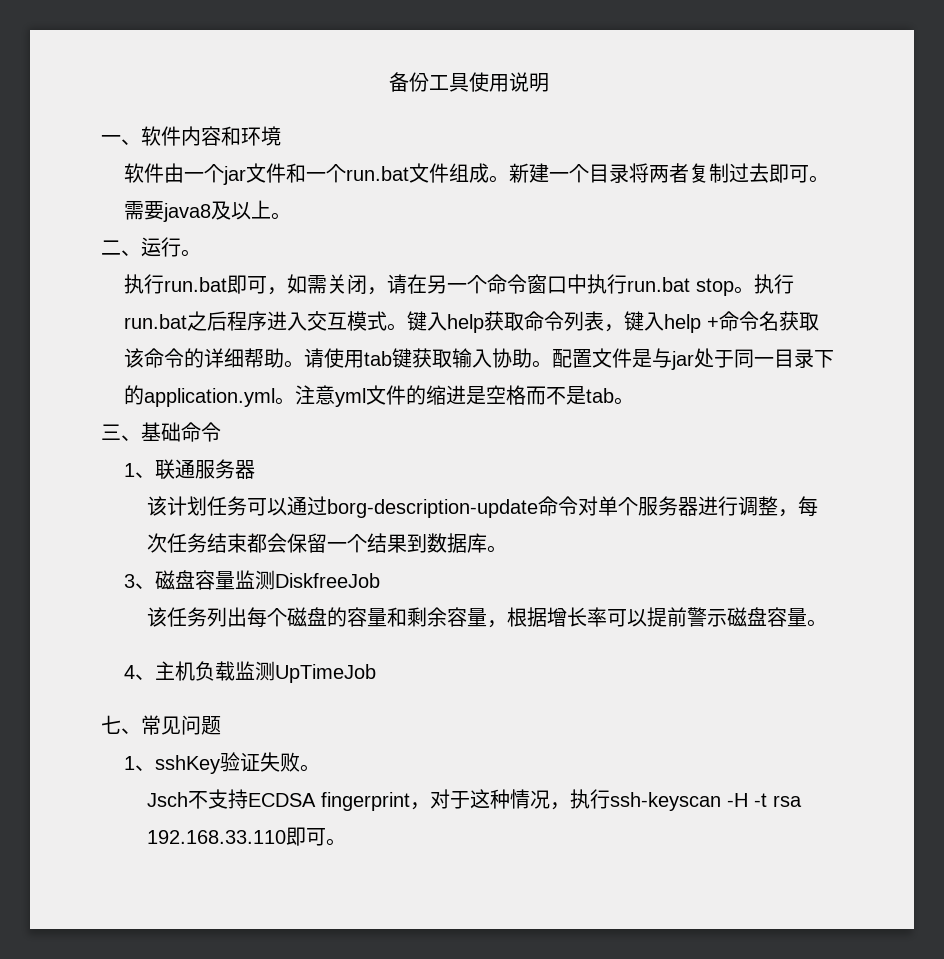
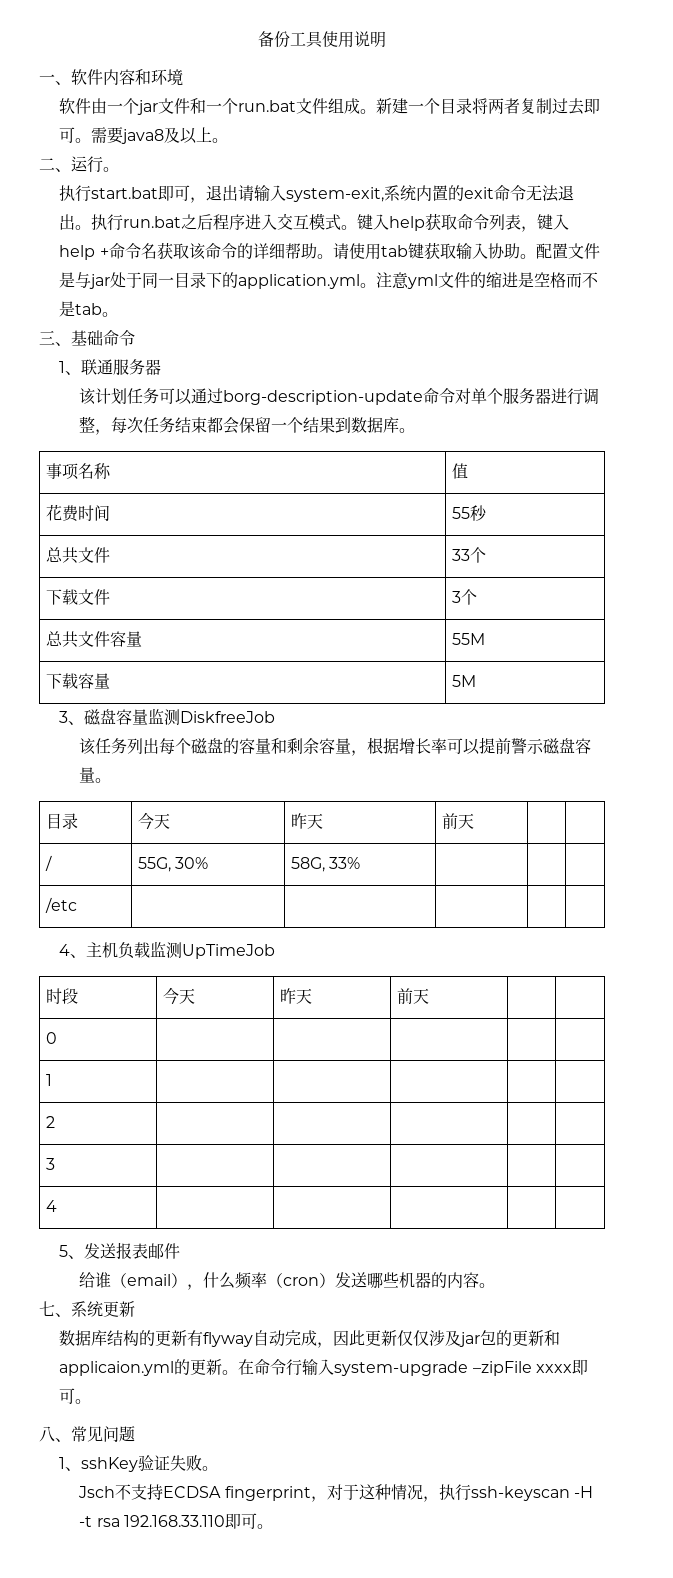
- 执行run.bat即可，如需关闭，请在另一个命令窗口中执行run.bat stop。
+ 执行start.bat即可，退出请输入system-exit,系统内置的exit命令无法退出。
+ 事项名称 | 值
+ 花费时间 | 55秒
+ 总共文件 | 33个
+ 下载文件 | 3个
+ 总共文件容量 | 55M
+ 下载容量 | 5M
+ 目录 | 今天 | 昨天 | 前天 | |
+ / | 55G, 30% | 58G, 33% | | |
+ /etc | | | | |
- 七、常见问题
+ 时段 | 今天 | 昨天 | 前天 | |
+ 0 | | | | |
+ 1 | | | | |
+ 2 | | | | |
+ 3 | | | | |
+ 4 | | | | |
+ 5、发送报表邮件
+ 给谁（email），什么频率（cron）发送哪些机器的内容。
+ 七、系统更新
+ 数据库结构的更新有flyway自动完成，因此更新仅仅涉及jar包的更新和applicaion.yml的更新。在命令行输入system-upgrade –zipFile xxxx即可。
+ 八、常见问题

